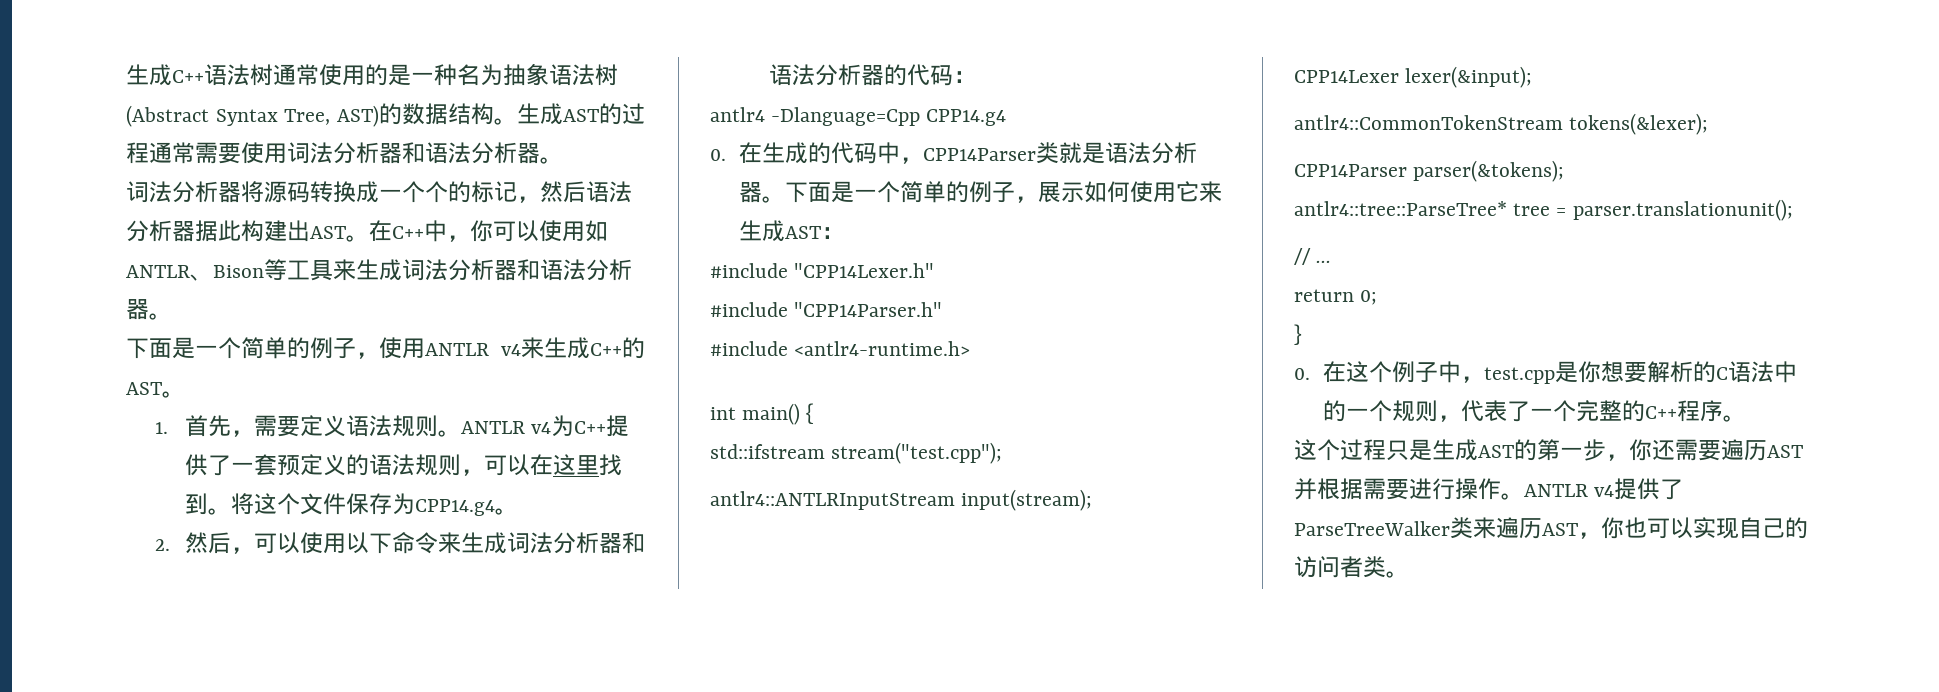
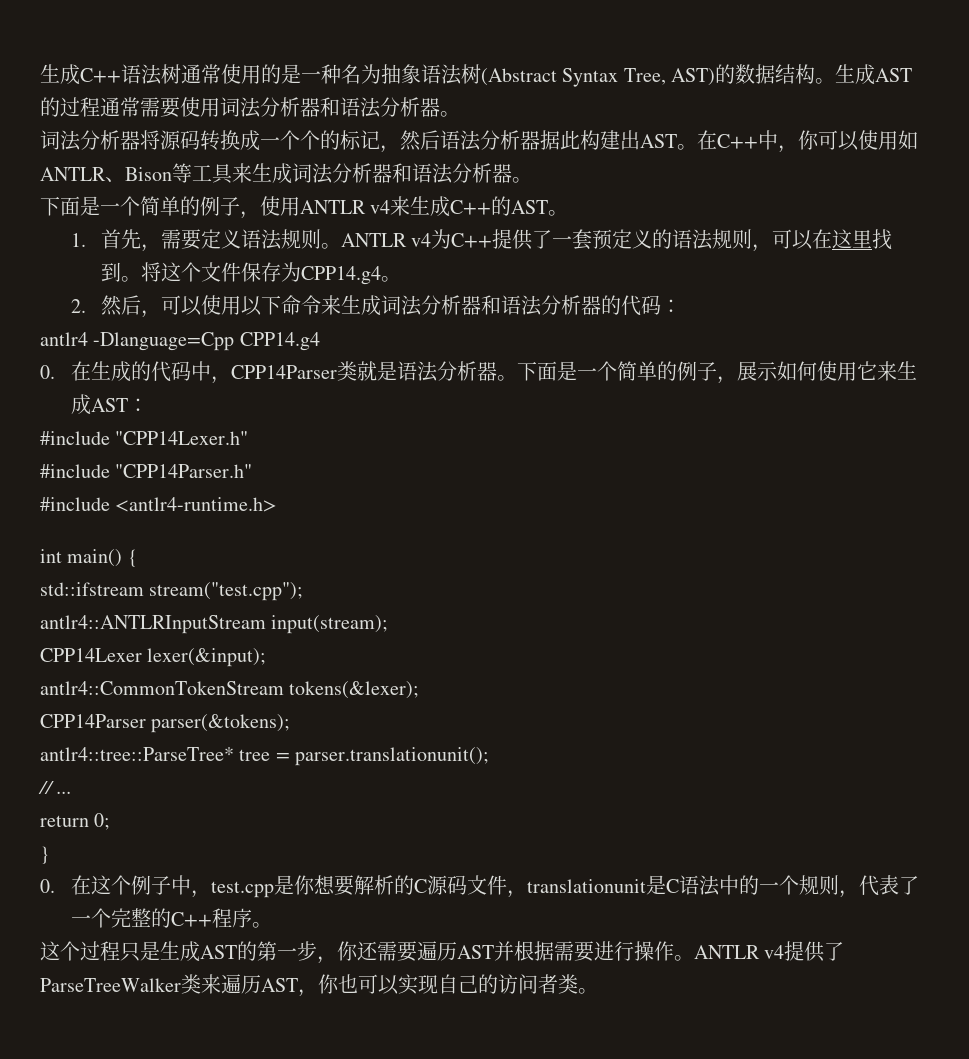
- 0.在这个例子中，test.cpp是你想要解析的C语法中的一个规则，代表了一个完整的C++程序。
+ 0.在这个例子中，test.cpp是你想要解析的C源码文件，translationunit是C语法中的一个规则，代表了一个完整的C++程序。

